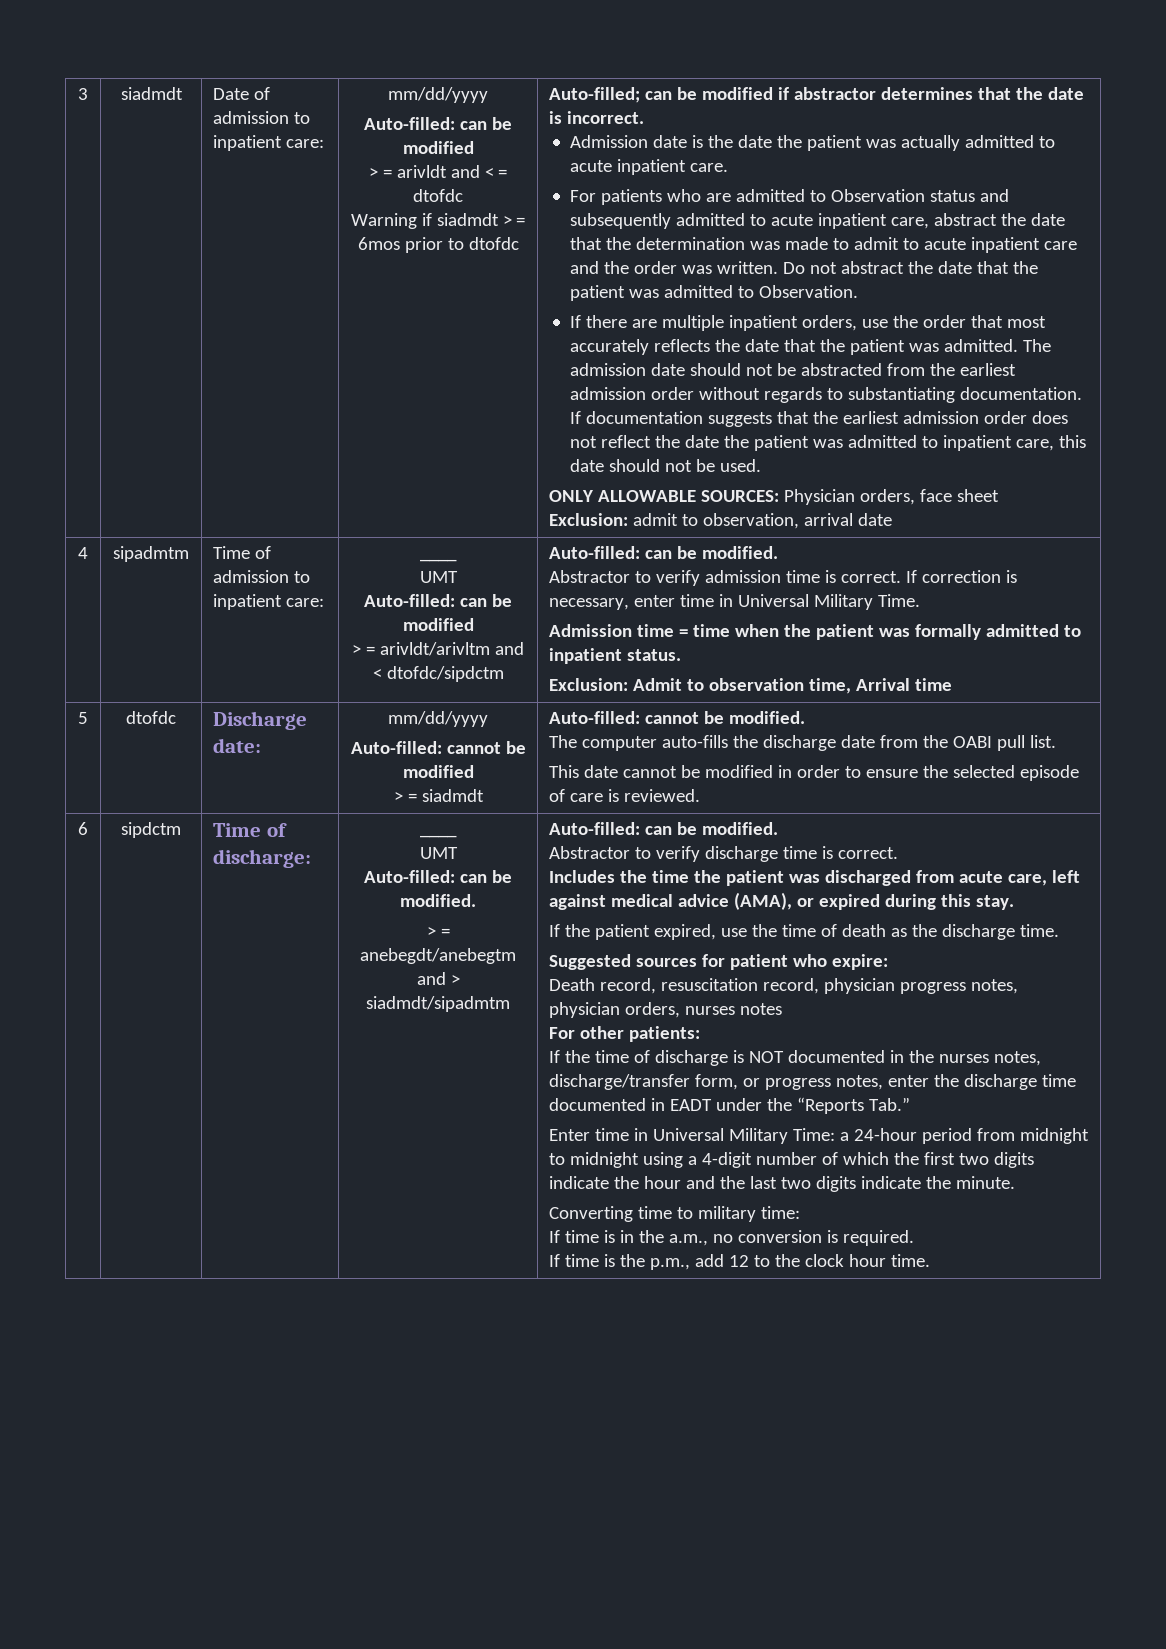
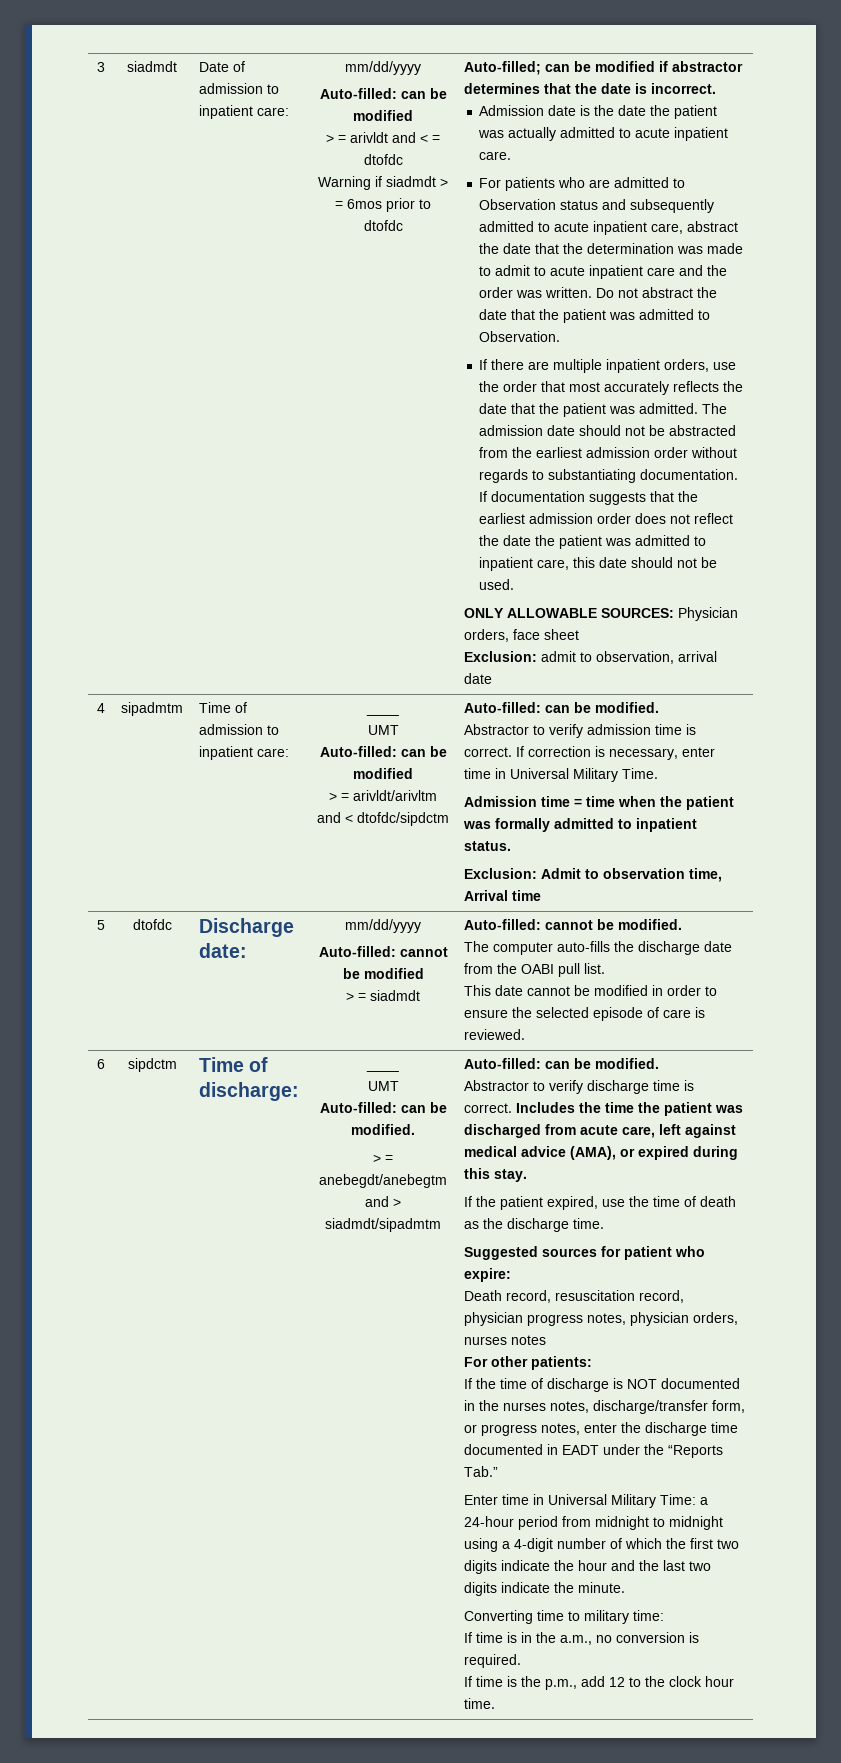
- Abstractor to verify discharge time is correct.
- Includes the time the patient was discharged from acute care, left against medical advice (AMA), or expired during this stay.
+ Abstractor to verify discharge time is correct. Includes the time the patient was discharged from acute care, left against medical advice (AMA), or expired during this stay.

